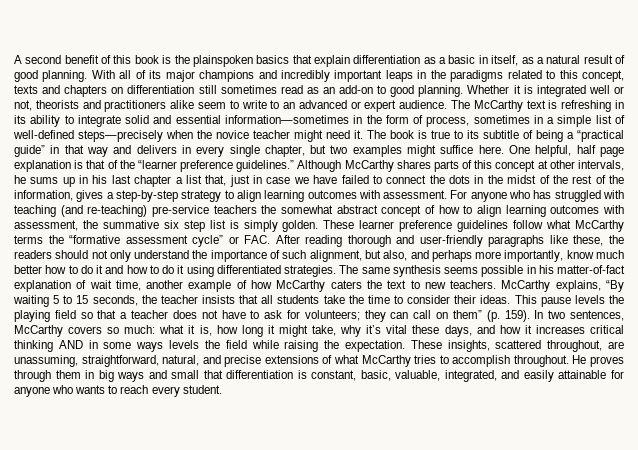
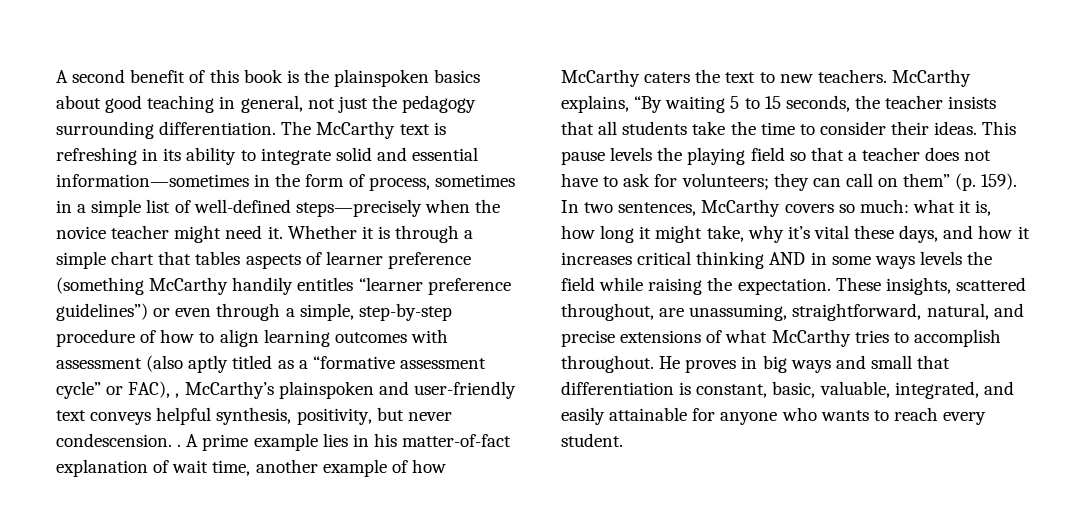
- A second benefit of this book is the plainspoken basics that explain differentiation as a basic in itself, as a natural result of good planning. With all of its major champions and incredibly important leaps in the paradigms related to this concept, texts and chapters on differentiation still sometimes read as an add-on to good planning. Whether it is integrated well or not, theorists and practitioners alike seem to write to an advanced or expert audience.
+ A second benefit of this book is the plainspoken basics about good teaching in general, not just the pedagogy surrounding differentiation.
- The book is true to its subtitle of being a “practical guide” in that way and delivers in every single chapter, but two examples might suffice here. One helpful, half page explanation is that of the “learner preference guidelines.” Although McCarthy shares parts of this concept at other intervals, he sums up in his last chapter a list that, just in case we have failed to connect the dots in the midst of the rest of the information, gives a step-by-step strategy to align learning outcomes with assessment. For anyone who has struggled with teaching (and re-teaching) pre-service teachers the somewhat abstract concept of how to align learning outcomes with assessment, the summative six step list is simply golden. These learner preference guidelines follow what McCarthy terms the “formative assessment cycle” or FAC. After reading thorough and user-friendly paragraphs like these, the readers should not only understand the importance of such alignment, but also, and perhaps more importantly, know much better how to do it and how to do it using differentiated strategies. The same synthesis seems possible in his matter-of-fact explanation of wait time, another example of how McCarthy caters the text to new teachers.
+ Whether it is through a simple chart that tables aspects of learner preference (something McCarthy handily entitles “learner preference guidelines”) or even through a simple, step-by-step procedure of how to align learning outcomes with assessment (also aptly titled as a “formative assessment cycle” or FAC), , McCarthy’s plainspoken and user-friendly text conveys helpful synthesis, positivity, but never condescension. . A prime example lies in his matter-of-fact explanation of wait time, another example of how McCarthy caters the text to new teachers.
- He proves through them in big ways and small that differentiation is constant, basic, valuable, integrated, and easily attainable for anyone who wants to reach every student.
+ He proves in big ways and small that differentiation is constant, basic, valuable, integrated, and easily attainable for anyone who wants to reach every student.

